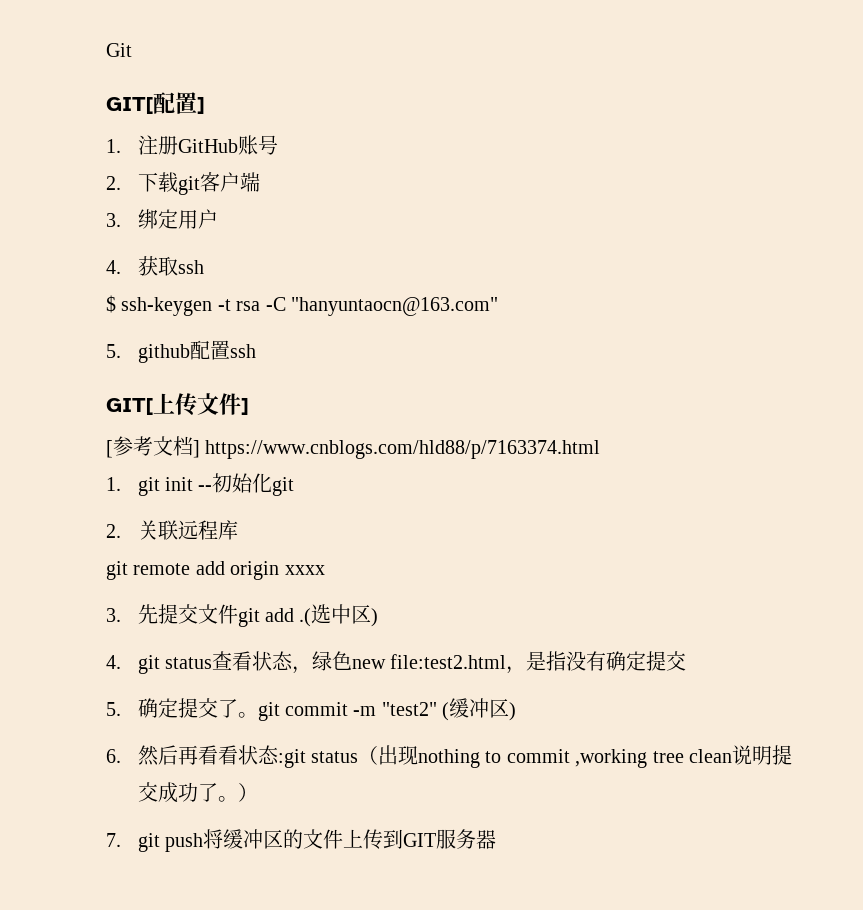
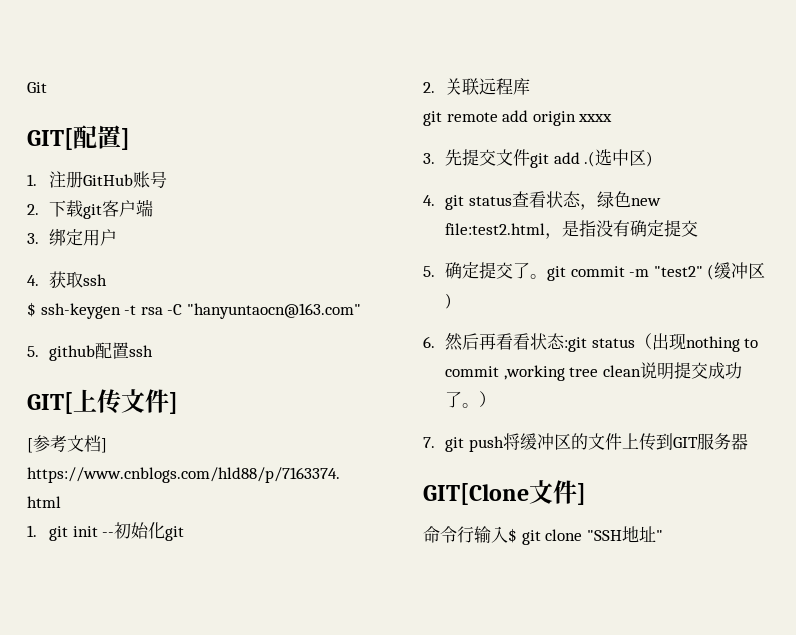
+ GIT[Clone文件]
+ 命令行输入$ git clone "SSH地址"

